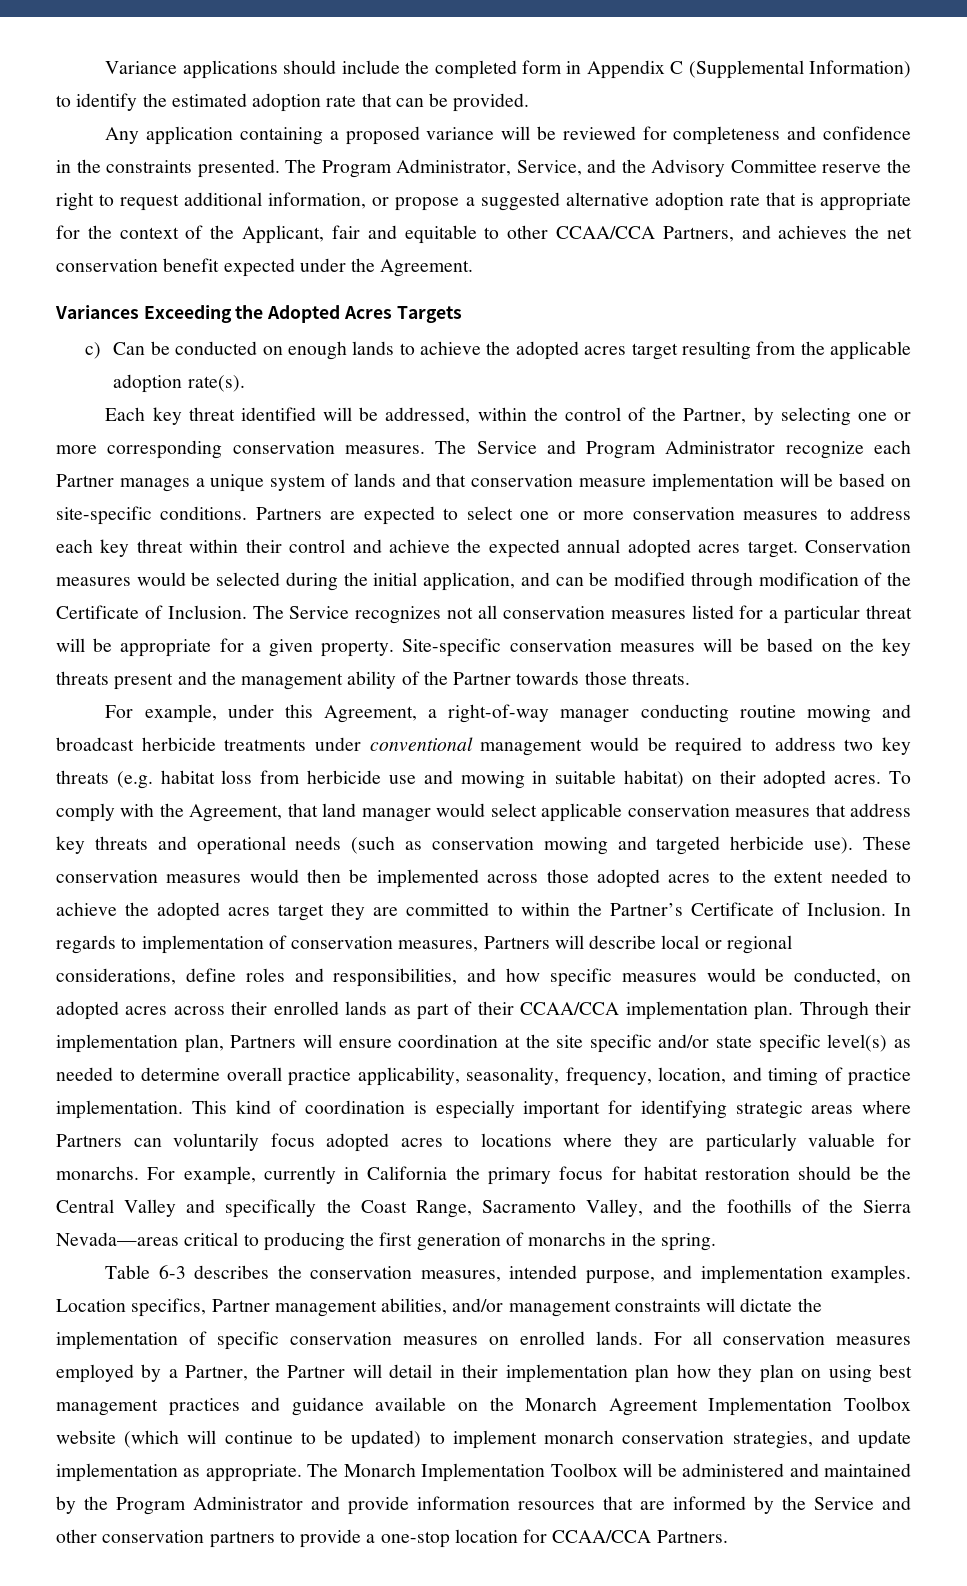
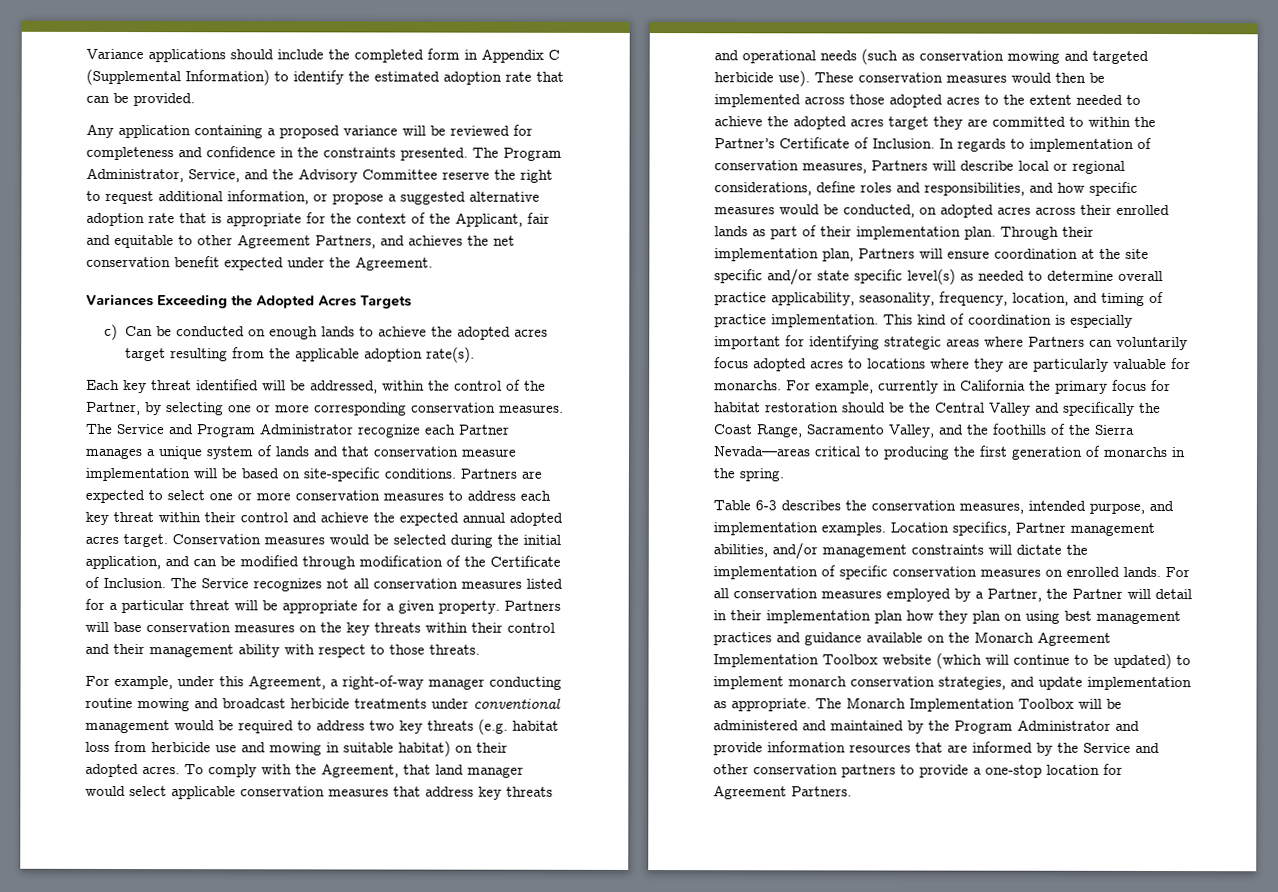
- The Program Administrator, Service, and the Advisory Committee reserve the right to request additional information, or propose a suggested alternative adoption rate that is appropriate for the context of the Applicant, fair and equitable to other CCAA/CCA Partners, and achieves the net conservation benefit expected under the Agreement.
+ The Program Administrator, Service, and the Advisory Committee reserve the right to request additional information, or propose a suggested alternative adoption rate that is appropriate for the context of the Applicant, fair and equitable to other Agreement Partners, and achieves the net conservation benefit expected under the Agreement.
- Site-specific conservation measures will be based on the key threats present and the management ability of the Partner towards those threats.
+ Partners will base conservation measures on the key threats within their control and their management ability with respect to those threats.
- In regards to implementation of conservation measures, Partners will describe local or regional considerations, define roles and responsibilities, and how specific measures would be conducted, on adopted acres across their enrolled lands as part of their CCAA/CCA implementation plan.
+ In regards to implementation of conservation measures, Partners will describe local or regional considerations, define roles and responsibilities, and how specific measures would be conducted, on adopted acres across their enrolled lands as part of their implementation plan.
- The Monarch Implementation Toolbox will be administered and maintained by the Program Administrator and provide information resources that are informed by the Service and other conservation partners to provide a one-stop location for CCAA/CCA Partners.
+ The Monarch Implementation Toolbox will be administered and maintained by the Program Administrator and provide information resources that are informed by the Service and other conservation partners to provide a one-stop location for Agreement Partners.

